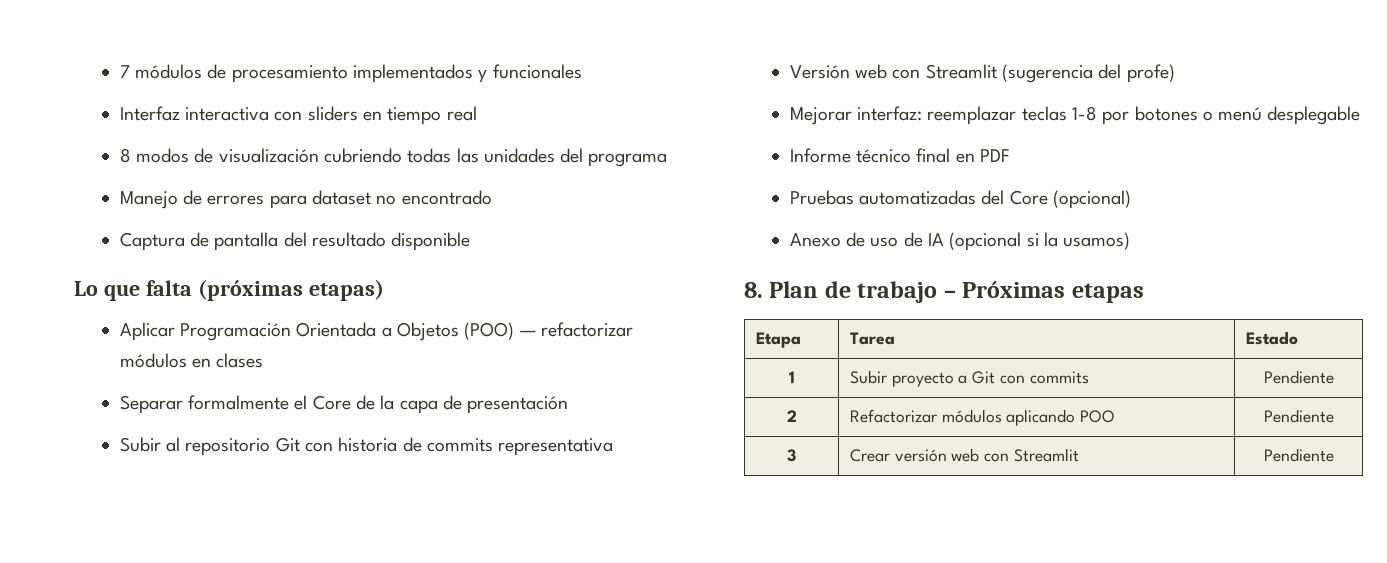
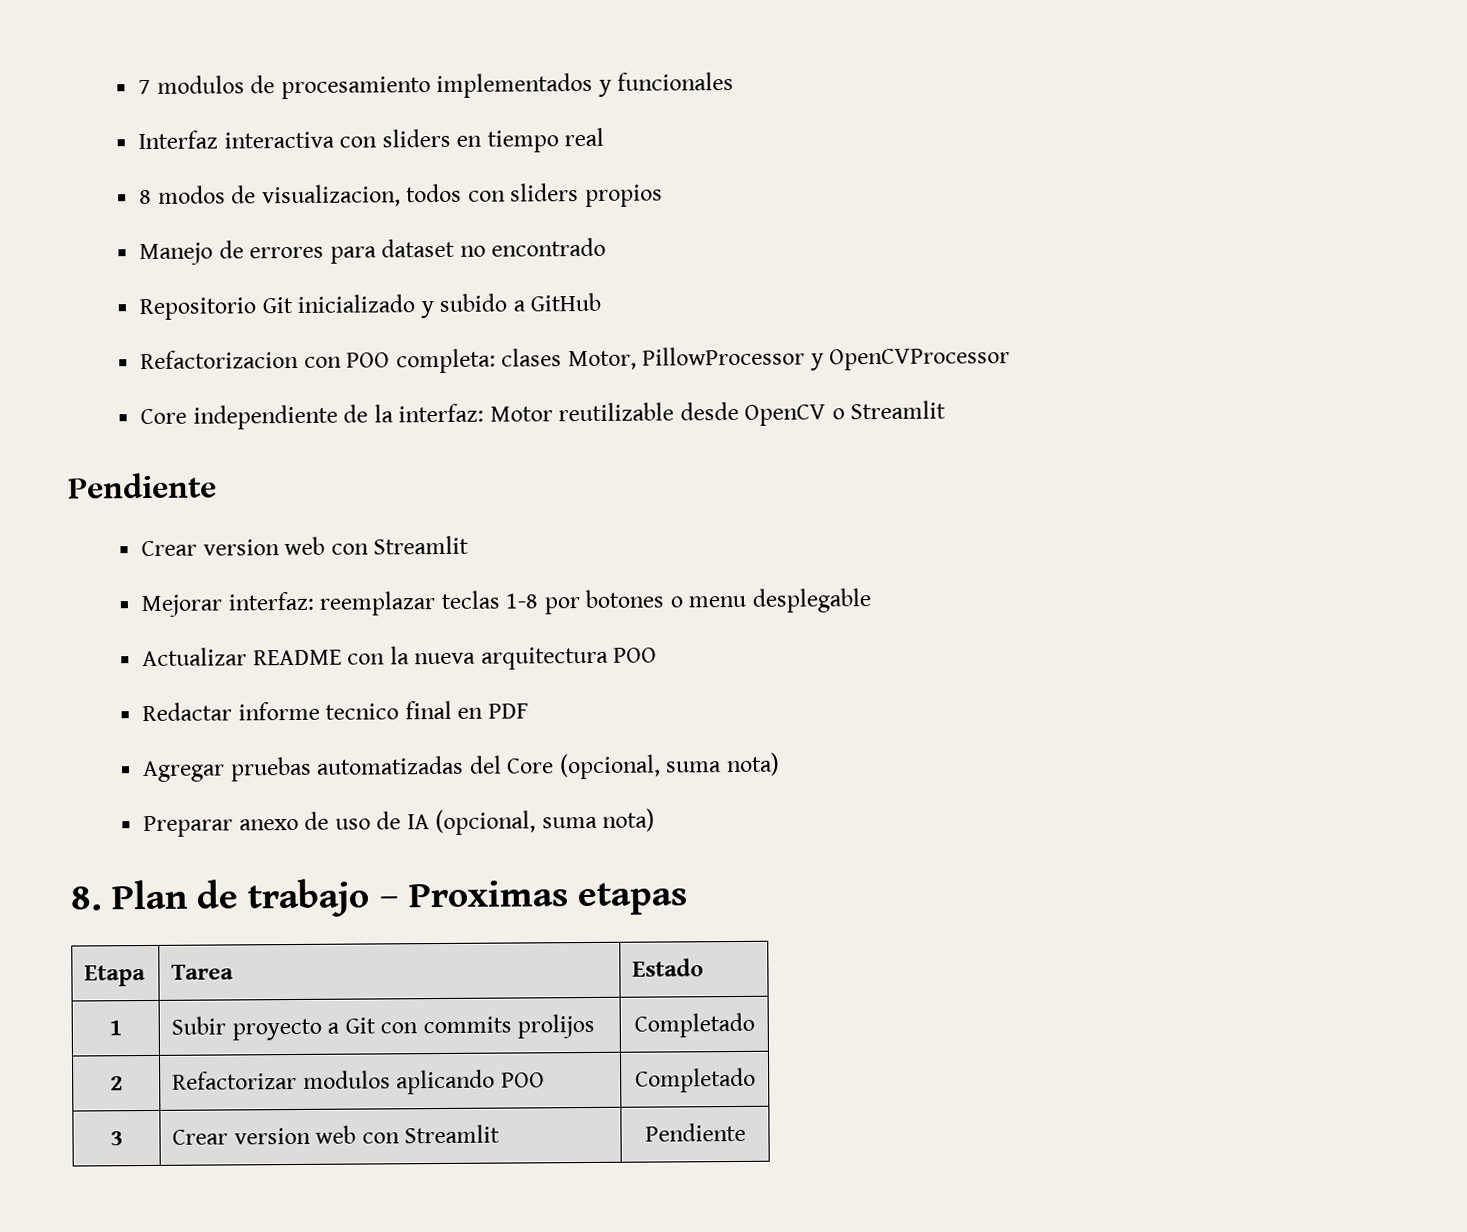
- 7 módulos de procesamiento implementados y funcionales
+ 7 modulos de procesamiento implementados y funcionales
- 8 modos de visualización cubriendo todas las unidades del programa
+ 8 modos de visualizacion, todos con sliders propios
- Captura de pantalla del resultado disponible
- Lo que falta (próximas etapas)
- Aplicar Programación Orientada a Objetos (POO) — refactorizar módulos en clases
- Separar formalmente el Core de la capa de presentación
- Subir al repositorio Git con historia de commits representativa
- Versión web con Streamlit (sugerencia del profe)
+ Repositorio Git inicializado y subido a GitHub
+ Refactorizacion con POO completa: clases Motor, PillowProcessor y OpenCVProcessor
+ Core independiente de la interfaz: Motor reutilizable desde OpenCV o Streamlit
+ Pendiente
+ Crear version web con Streamlit
- Mejorar interfaz: reemplazar teclas 1-8 por botones o menú desplegable
+ Mejorar interfaz: reemplazar teclas 1-8 por botones o menu desplegable
- Informe técnico final en PDF
+ Actualizar README con la nueva arquitectura POO
+ Redactar informe tecnico final en PDF
- Pruebas automatizadas del Core (opcional)
- Anexo de uso de IA (opcional si la usamos)
+ Agregar pruebas automatizadas del Core (opcional, suma nota)
+ Preparar anexo de uso de IA (opcional, suma nota)
- 8. Plan de trabajo – Próximas etapas
+ 8. Plan de trabajo – Proximas etapas
- 1 | Subir proyecto a Git con commits | Pendiente
+ 1 | Subir proyecto a Git con commits prolijos | Completado
- 2 | Refactorizar módulos aplicando POO | Pendiente
+ 2 | Refactorizar modulos aplicando POO | Completado
- 3 | Crear versión web con Streamlit | Pendiente
+ 3 | Crear version web con Streamlit | Pendiente

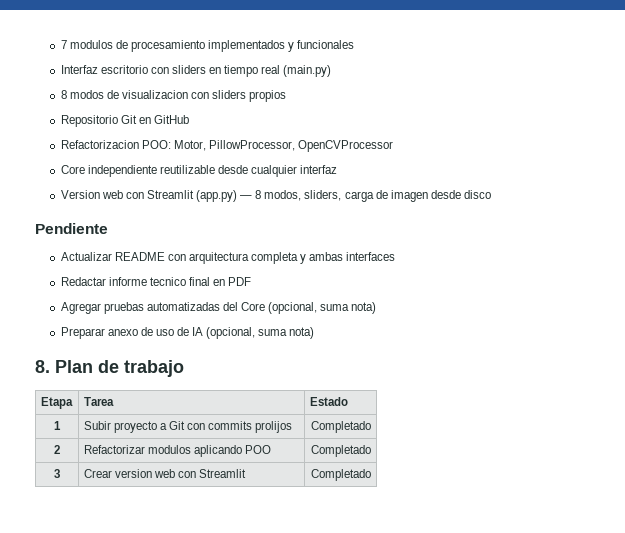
- Interfaz interactiva con sliders en tiempo real
+ Interfaz escritorio con sliders en tiempo real (main.py)
- 8 modos de visualizacion, todos con sliders propios
+ 8 modos de visualizacion con sliders propios
- Manejo de errores para dataset no encontrado
- Repositorio Git inicializado y subido a GitHub
- Refactorizacion con POO completa: clases Motor, PillowProcessor y OpenCVProcessor
- Core independiente de la interfaz: Motor reutilizable desde OpenCV o Streamlit
+ Repositorio Git en GitHub
+ Refactorizacion POO: Motor, PillowProcessor, OpenCVProcessor
+ Core independiente reutilizable desde cualquier interfaz
+ Version web con Streamlit (app.py) — 8 modos, sliders, carga de imagen desde disco
  Pendiente
- Crear version web con Streamlit
- Mejorar interfaz: reemplazar teclas 1-8 por botones o menu desplegable
- Actualizar README con la nueva arquitectura POO
+ Actualizar README con arquitectura completa y ambas interfaces
- 8. Plan de trabajo – Proximas etapas
+ 8. Plan de trabajo
- 3 | Crear version web con Streamlit | Pendiente
+ 3 | Crear version web con Streamlit | Completado

